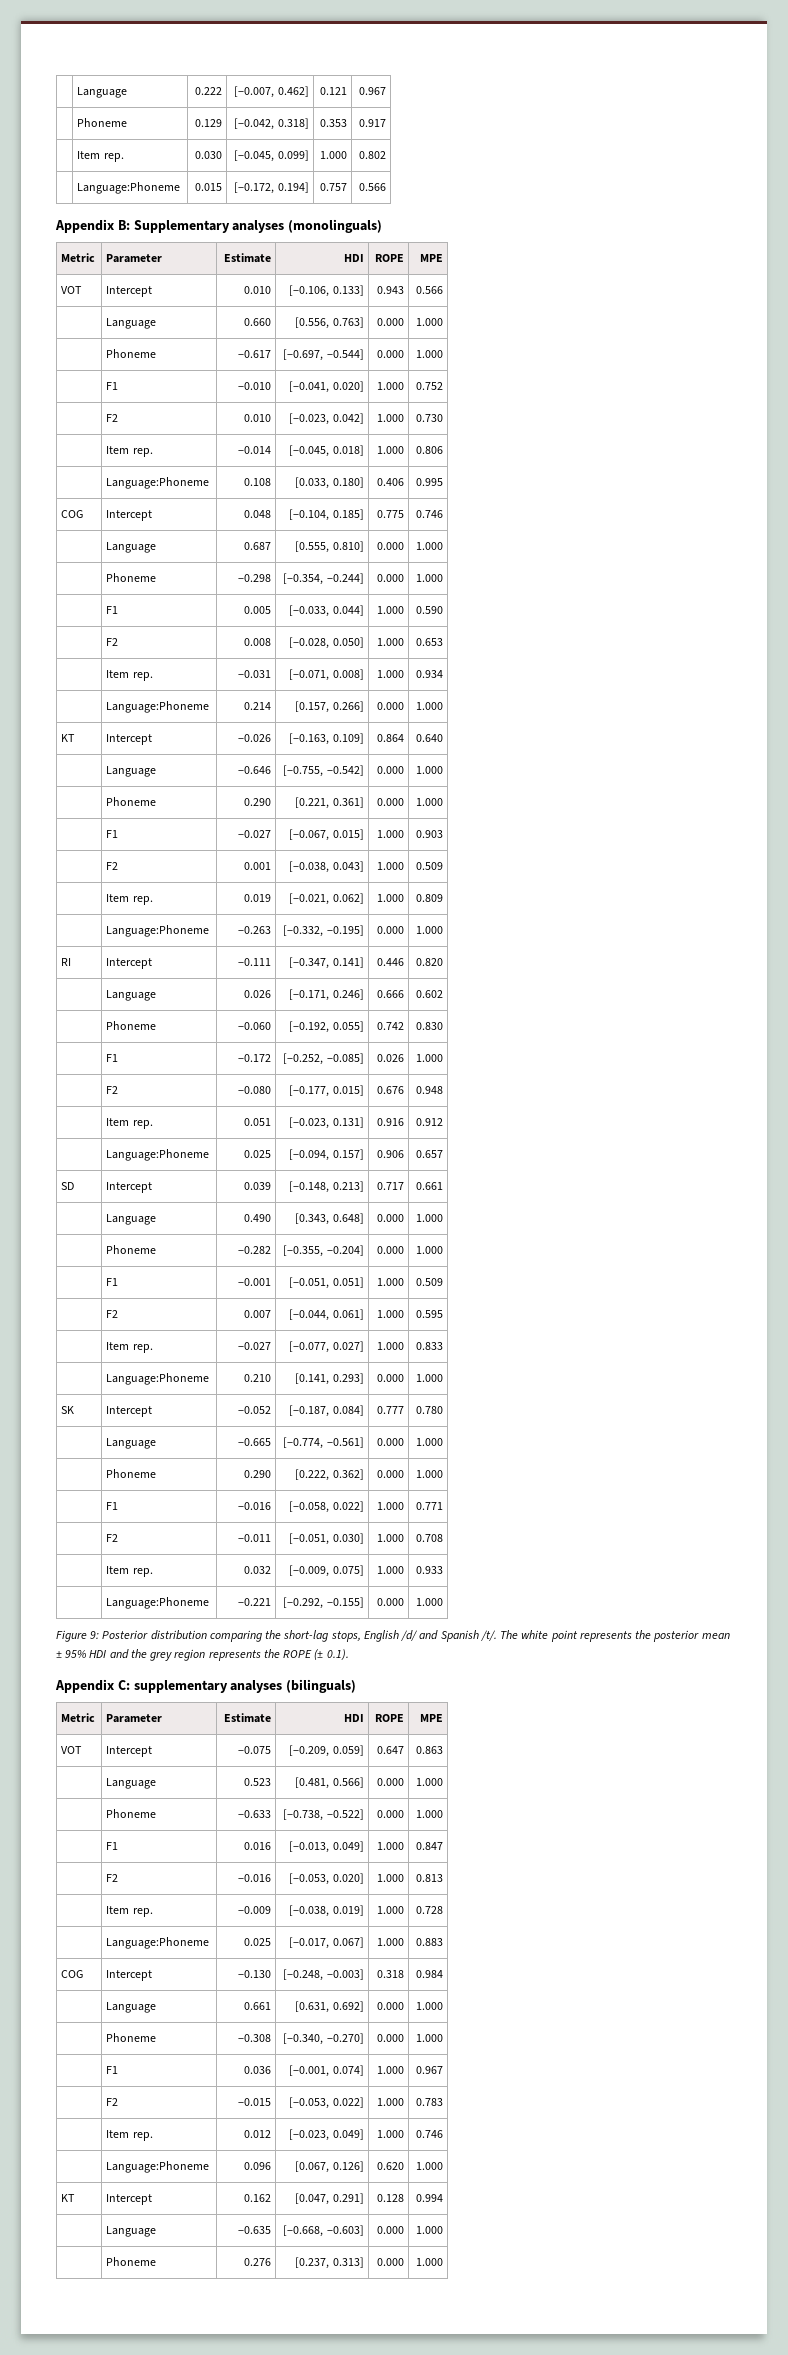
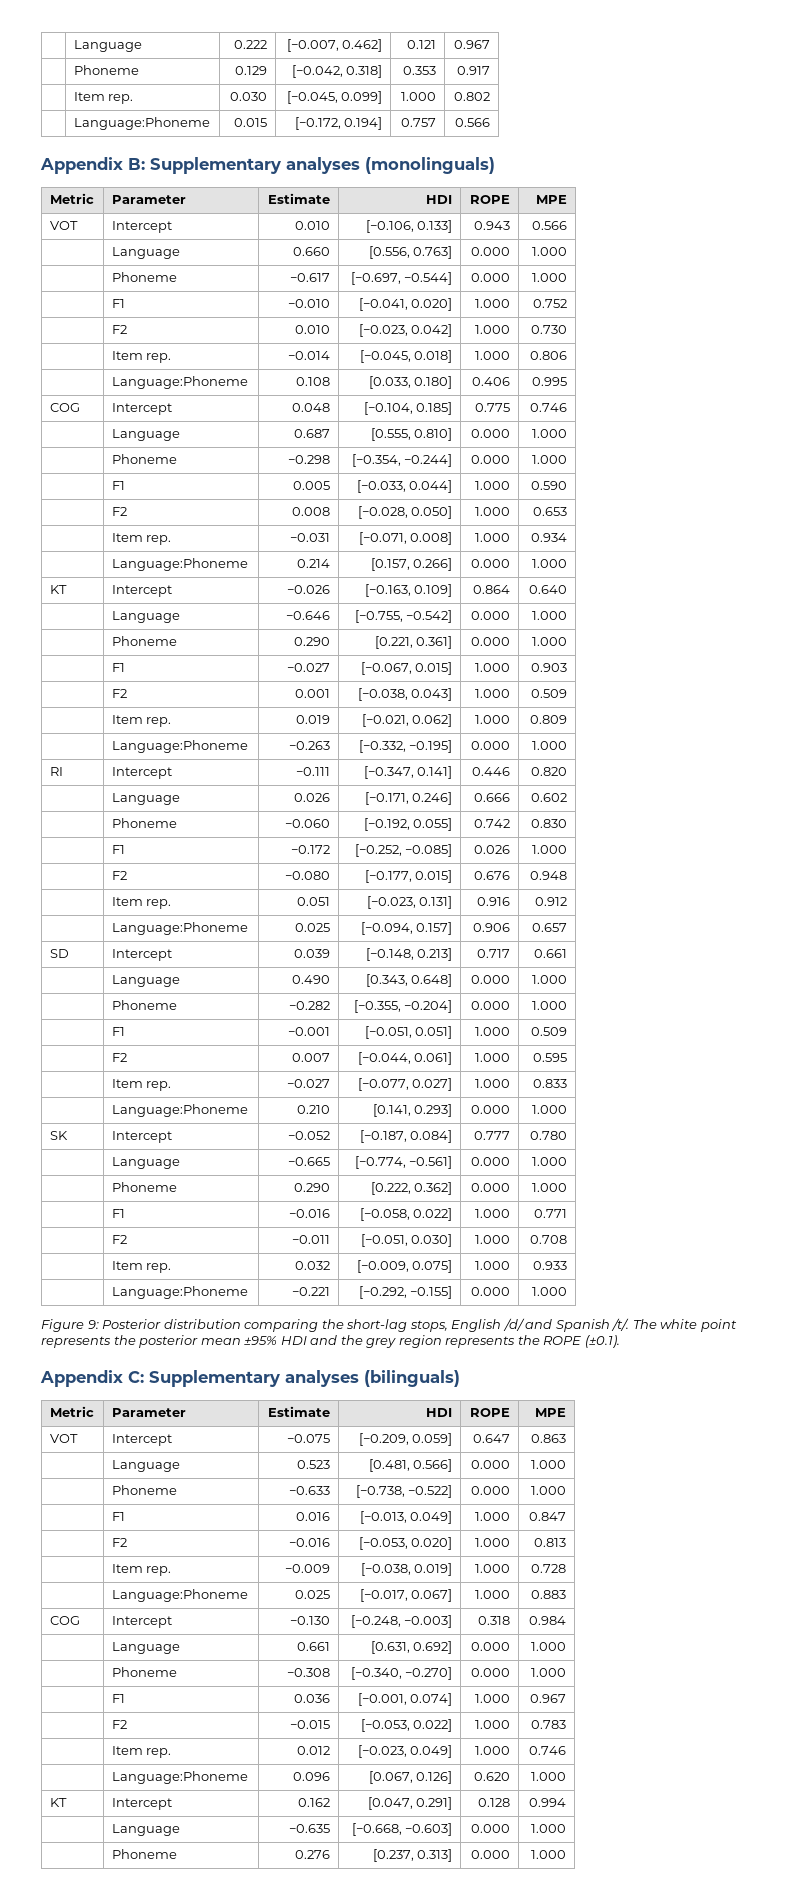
- The white point represents the posterior mean ± 95% HDI and the grey region represents the ROPE (± 0.1).
+ The white point represents the posterior mean ±95% HDI and the grey region represents the ROPE (±0.1).
- Appendix C: supplementary analyses (bilinguals)
+ Appendix C: Supplementary analyses (bilinguals)

